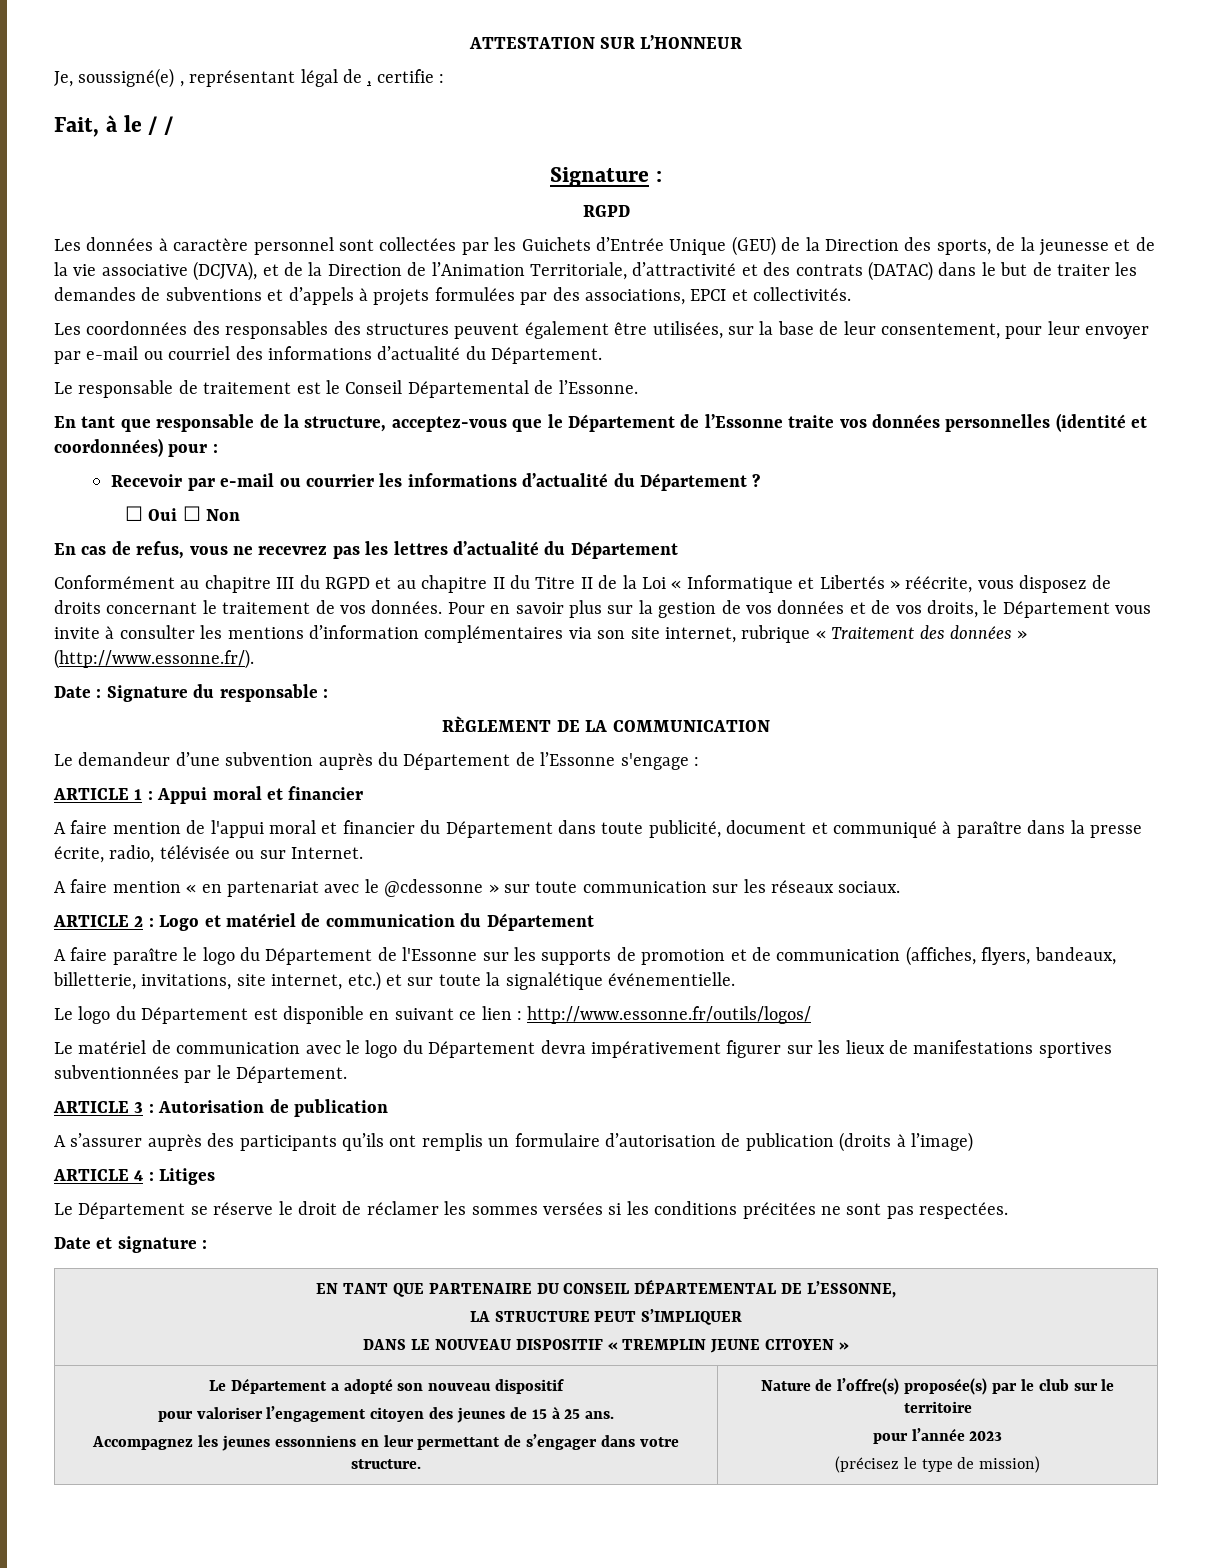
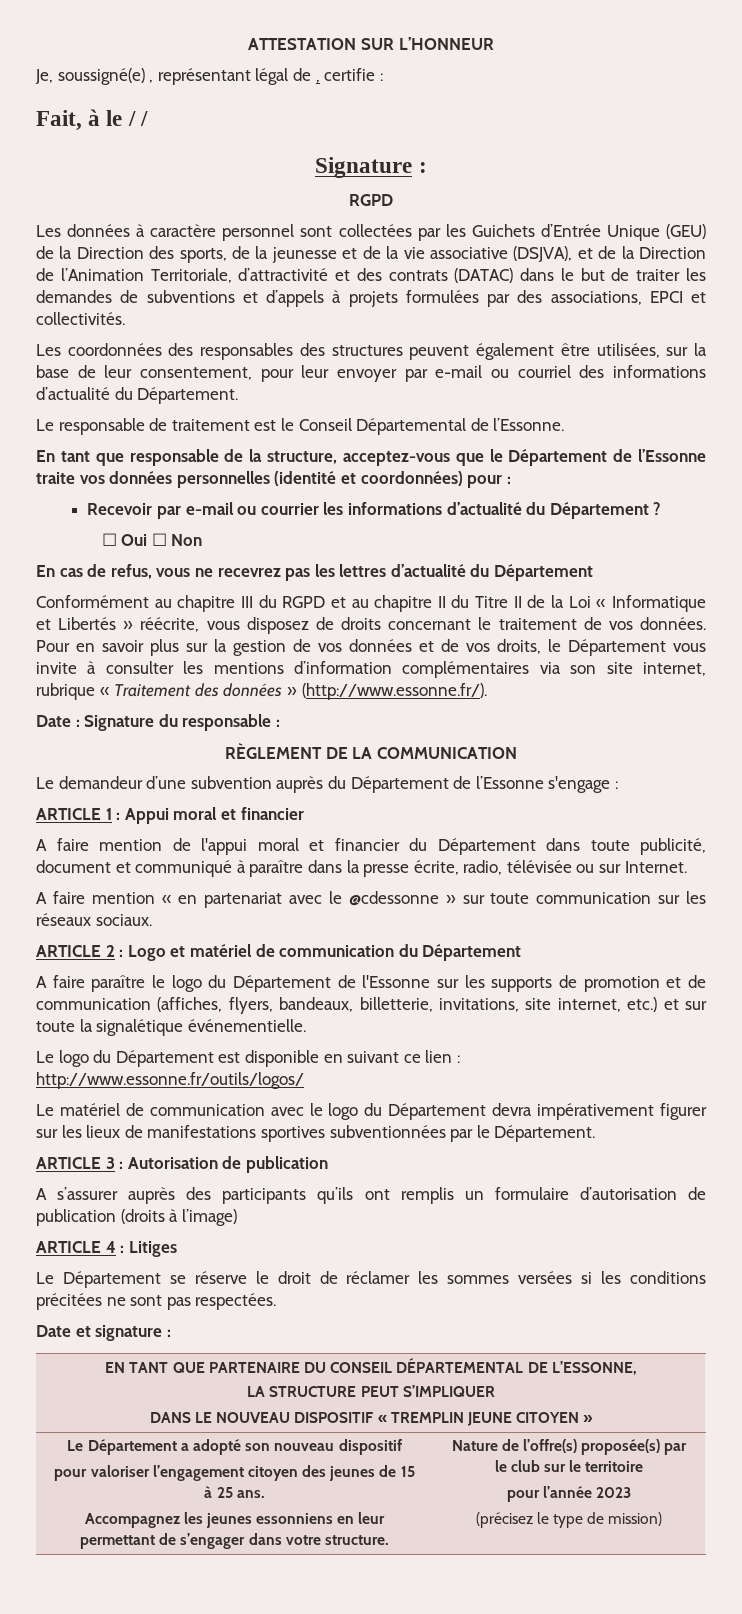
- Les données à caractère personnel sont collectées par les Guichets d’Entrée Unique (GEU) de la Direction des sports, de la jeunesse et de la vie associative (DCJVA), et de la Direction de l’Animation Territoriale, d’attractivité et des contrats (DATAC) dans le but de traiter les demandes de subventions et d’appels à projets formulées par des associations, EPCI et collectivités.
+ Les données à caractère personnel sont collectées par les Guichets d’Entrée Unique (GEU) de la Direction des sports, de la jeunesse et de la vie associative (DSJVA), et de la Direction de l’Animation Territoriale, d’attractivité et des contrats (DATAC) dans le but de traiter les demandes de subventions et d’appels à projets formulées par des associations, EPCI et collectivités.

